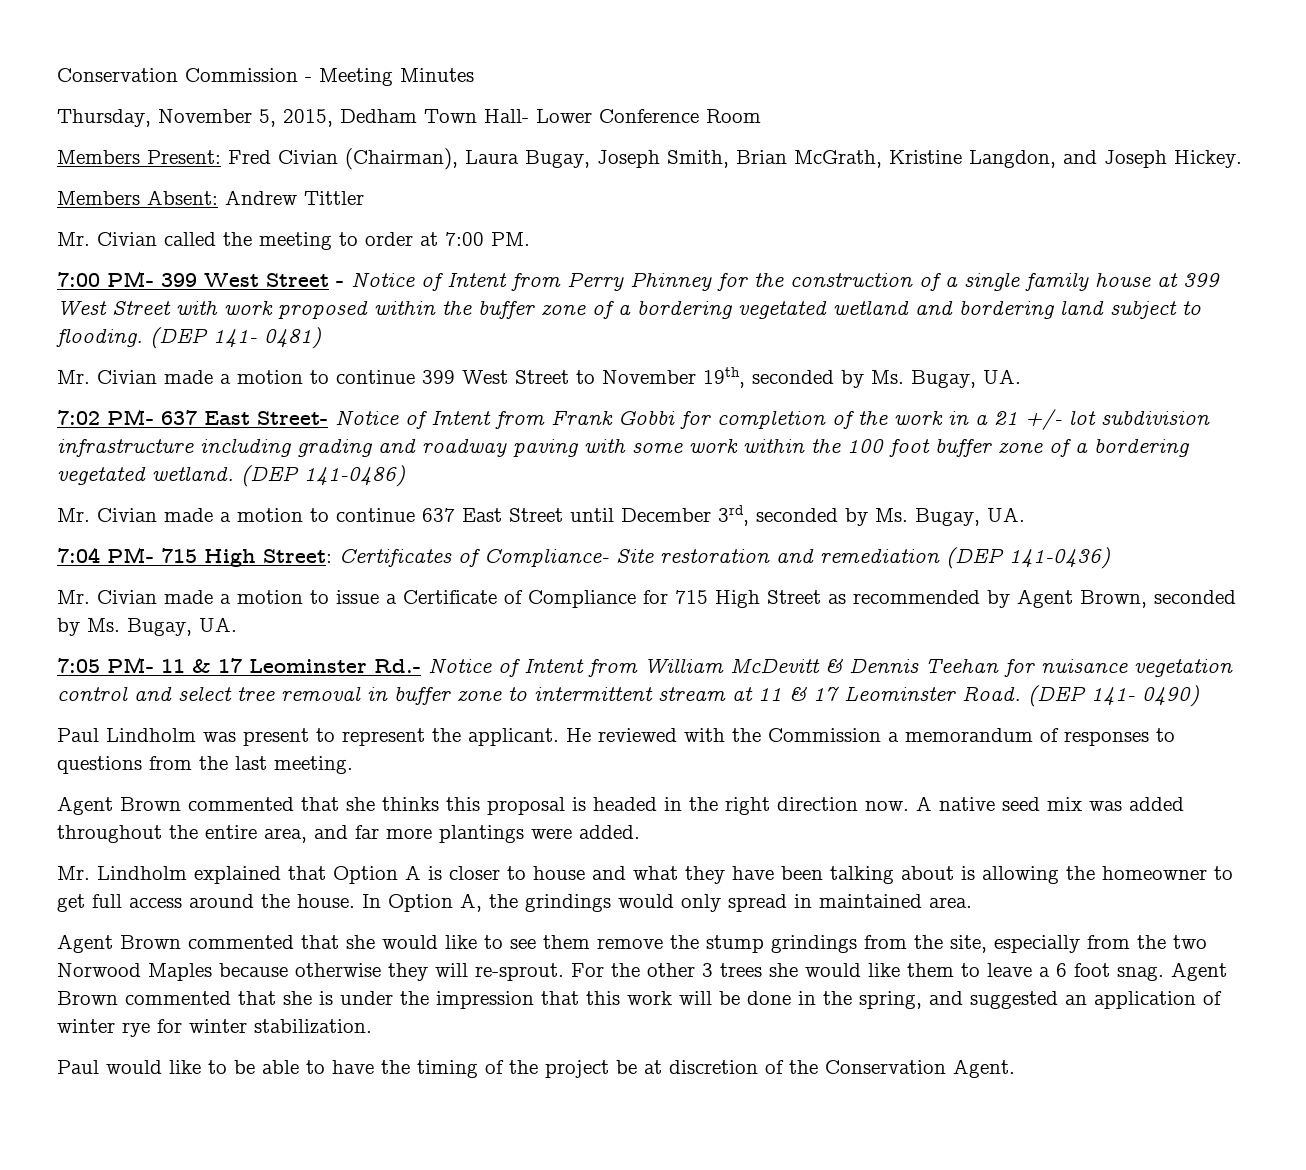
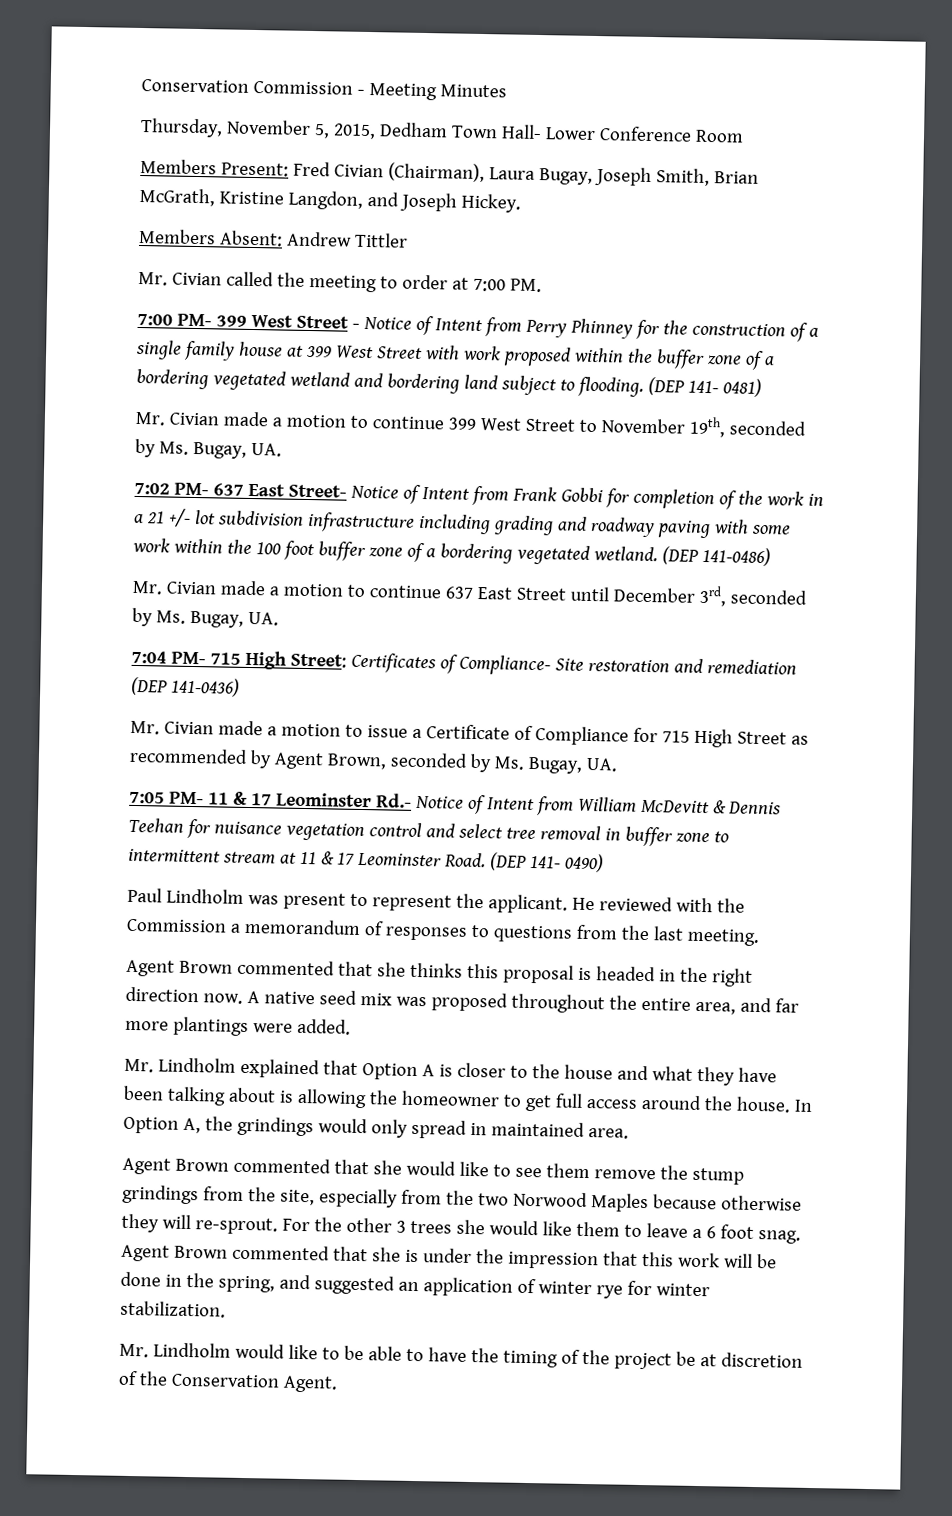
- A native seed mix was added throughout the entire area, and far more plantings were added.
+ A native seed mix was proposed throughout the entire area, and far more plantings were added.
- Mr. Lindholm explained that Option A is closer to house and what they have been talking about is allowing the homeowner to get full access around the house.
+ Mr. Lindholm explained that Option A is closer to the house and what they have been talking about is allowing the homeowner to get full access around the house.
- Paul would like to be able to have the timing of the project be at discretion of the Conservation Agent.
+ Mr. Lindholm would like to be able to have the timing of the project be at discretion of the Conservation Agent.

